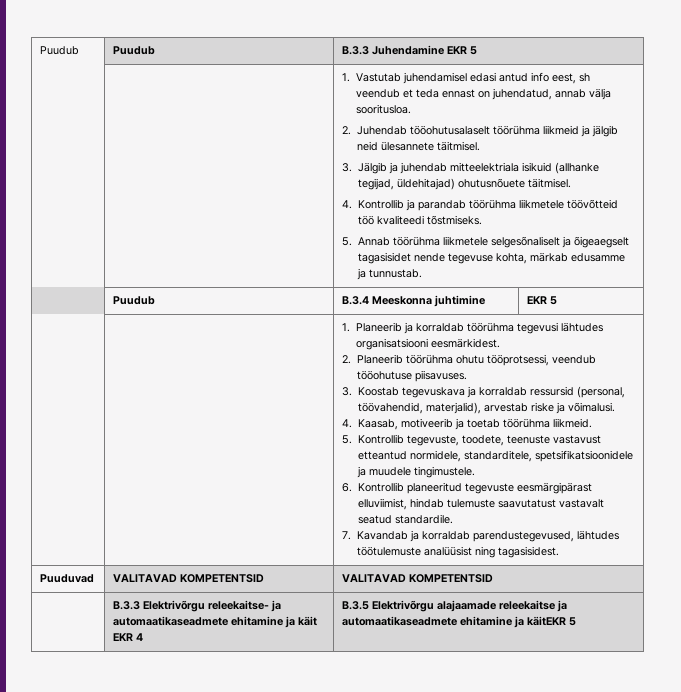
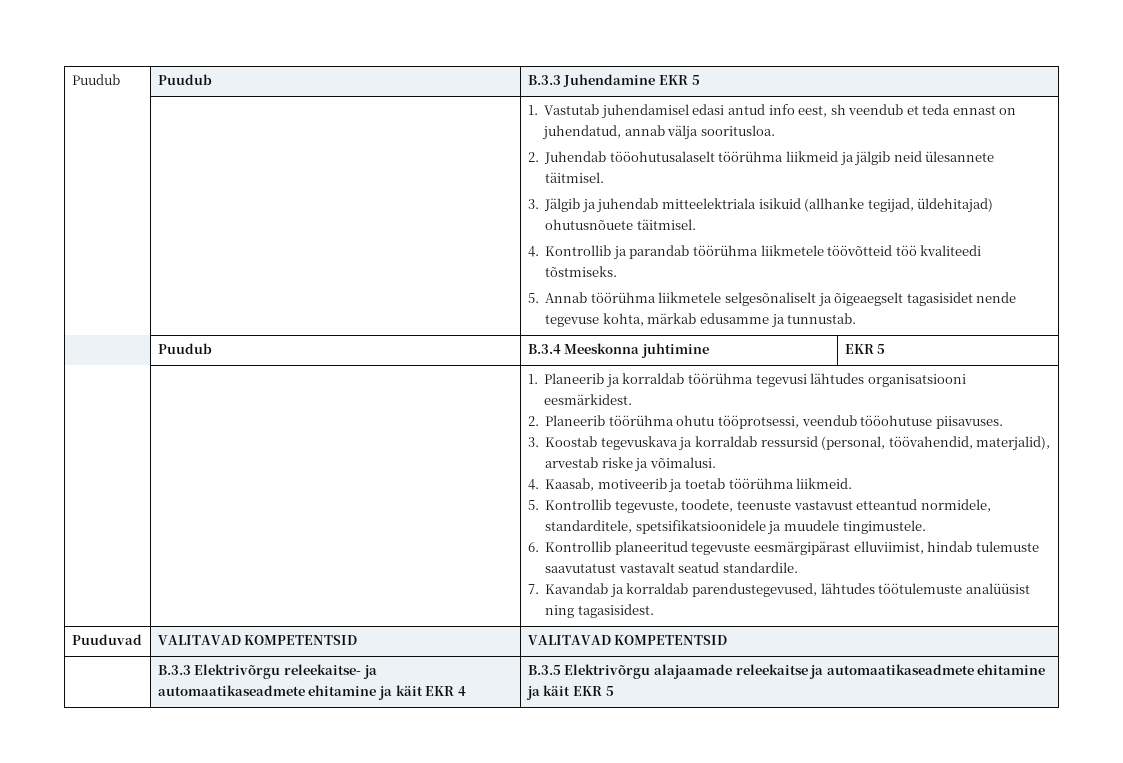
- | B.3.3 Elektrivõrgu releekaitse- ja automaatikaseadmete ehitamine ja käit EKR 4 | B.3.5 Elektrivõrgu alajaamade releekaitse ja automaatikaseadmete ehitamine ja käitEKR 5
+ | B.3.3 Elektrivõrgu releekaitse- ja automaatikaseadmete ehitamine ja käit EKR 4 | B.3.5 Elektrivõrgu alajaamade releekaitse ja automaatikaseadmete ehitamine ja käit EKR 5

